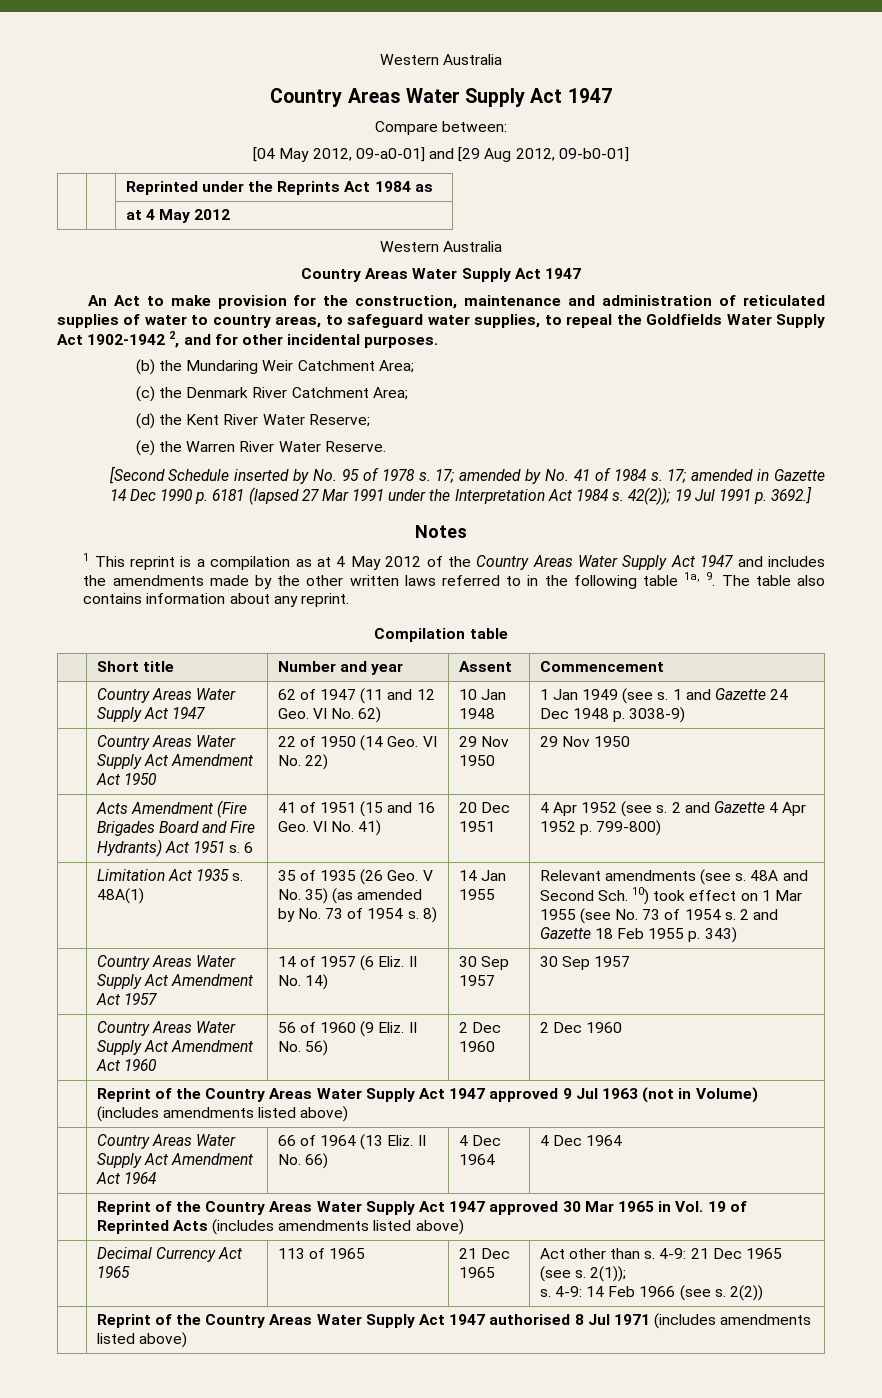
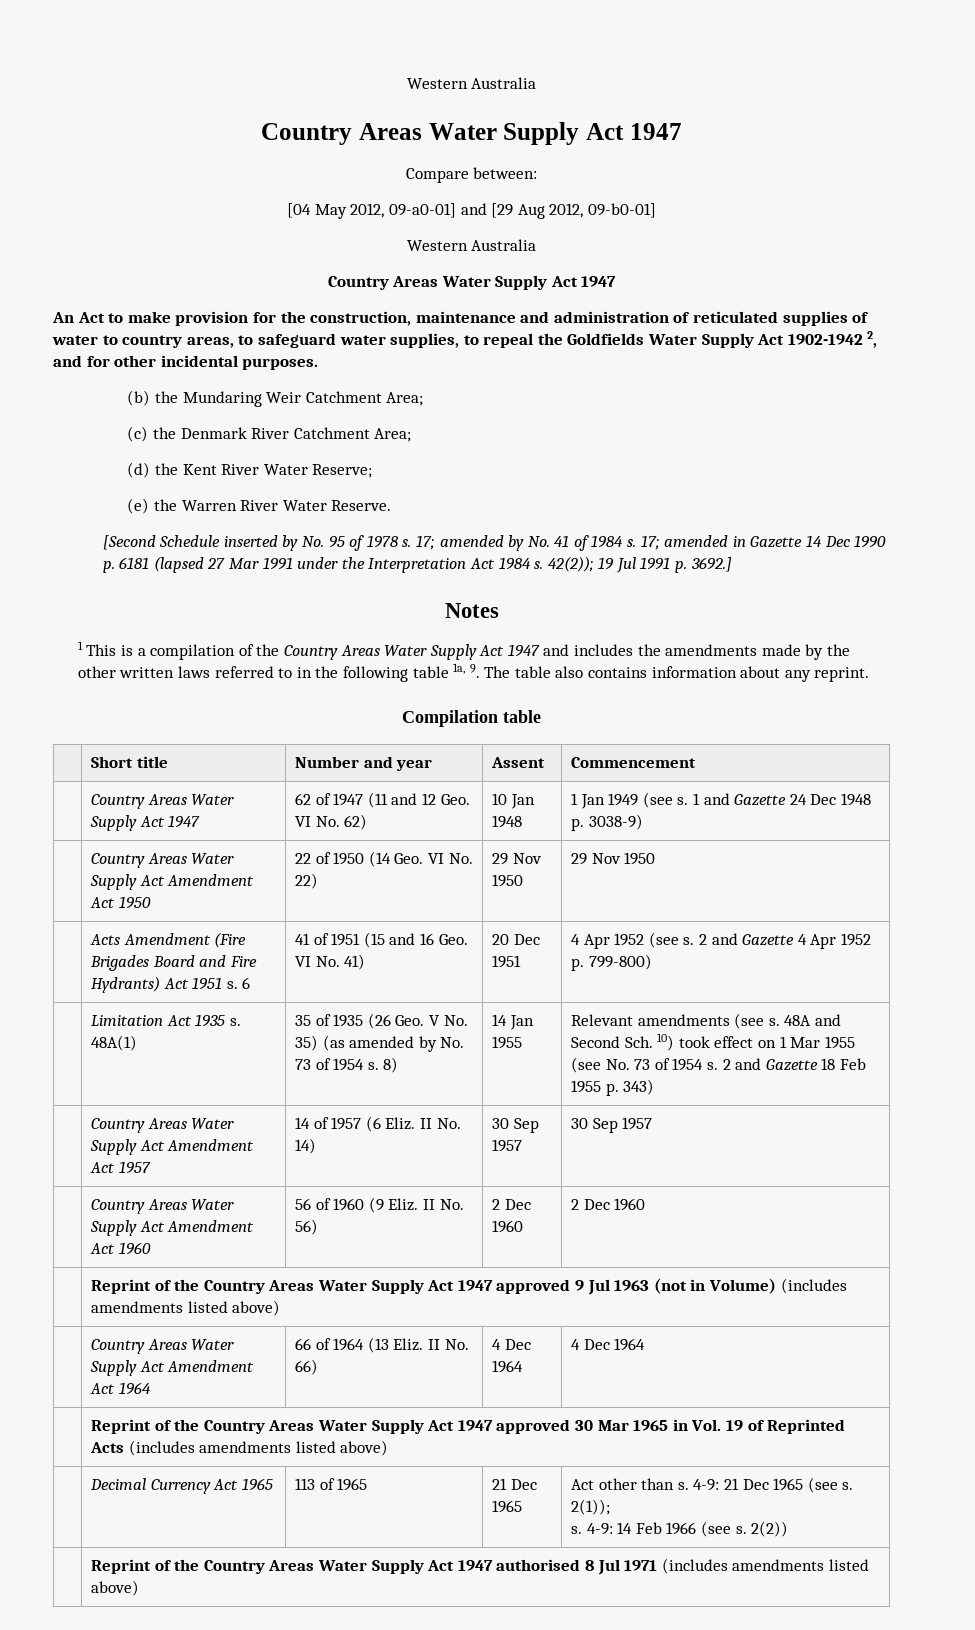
- | | Reprinted under the Reprints Act 1984 as
- | | at 4 May 2012
- 1 This reprint is a compilation as at 4 May 2012 of the Country Areas Water Supply Act 1947 and includes the amendments made by the other written laws referred to in the following table 1a, 9. The table also contains information about any reprint.
+ 1 This is a compilation of the Country Areas Water Supply Act 1947 and includes the amendments made by the other written laws referred to in the following table 1a, 9. The table also contains information about any reprint.

